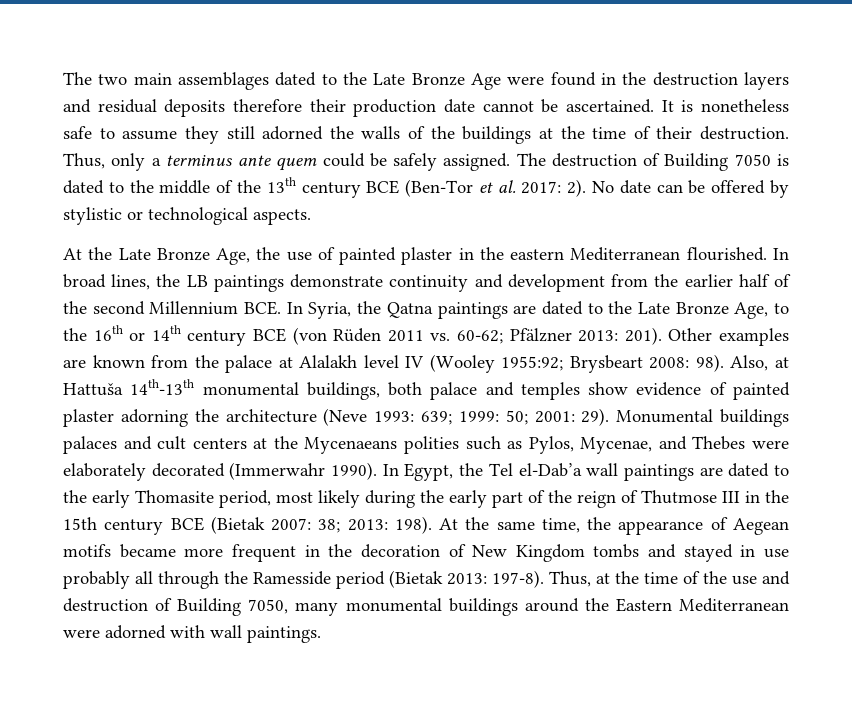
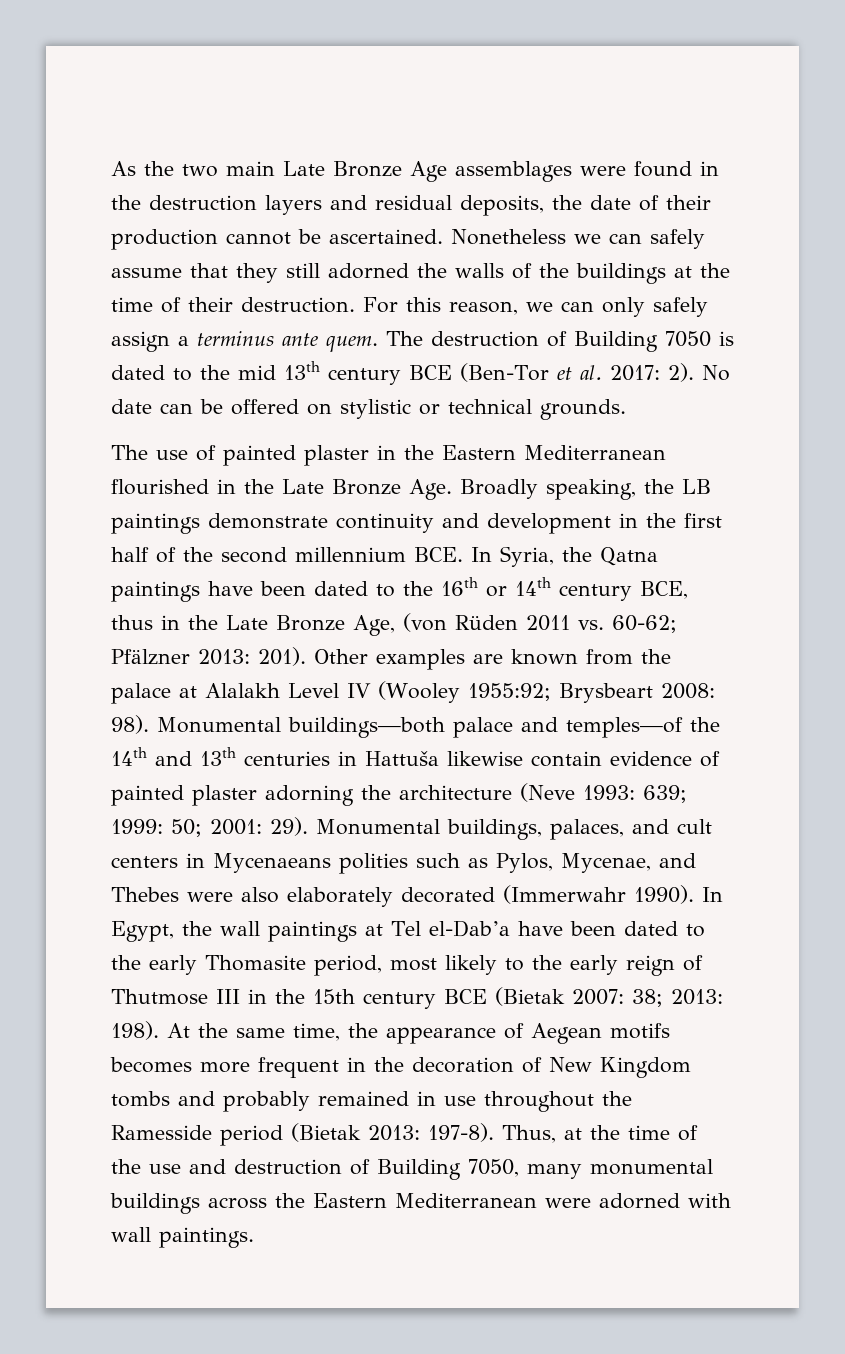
- The two main assemblages dated to the Late Bronze Age were found in the destruction layers and residual deposits therefore their production date cannot be ascertained.
+ As the two main Late Bronze Age assemblages were found in the destruction layers and residual deposits, the date of their production cannot be ascertained.
- It is nonetheless safe to assume they still adorned the walls of the buildings at the time of their destruction.
+ Nonetheless we can safely assume that they still adorned the walls of the buildings at the time of their destruction.
- Thus, only a terminus ante quem could be safely assigned.
+ For this reason, we can only safely assign a terminus ante quem.
- The destruction of Building 7050 is dated to the middle of the 13th century BCE (Ben-Tor et al. 2017: 2).
+ The destruction of Building 7050 is dated to the mid 13th century BCE (Ben-Tor et al. 2017: 2).
- No date can be offered by stylistic or technological aspects.
- At the Late Bronze Age, the use of painted plaster in the eastern Mediterranean flourished. In broad lines, the LB paintings demonstrate continuity and development from the earlier half of the second Millennium BCE. In Syria, the Qatna paintings are dated to the Late Bronze Age, to the 16th or 14th century BCE (von Rüden 2011 vs. 60-62; Pfälzner 2013: 201).
+ No date can be offered on stylistic or technical grounds.
+ The use of painted plaster in the Eastern Mediterranean flourished in the Late Bronze Age. Broadly speaking, the LB paintings demonstrate continuity and development in the first half of the second millennium BCE. In Syria, the Qatna paintings have been dated to the 16th or 14th century BCE, thus in the Late Bronze Age, (von Rüden 2011 vs. 60-62; Pfälzner 2013: 201).
- Other examples are known from the palace at Alalakh level IV (Wooley 1955:92; Brysbeart 2008: 98).
+ Other examples are known from the palace at Alalakh Level IV (Wooley 1955:92; Brysbeart 2008: 98).
- Also, at Hattuša 14th-13th monumental buildings, both palace and temples show evidence of painted plaster adorning the architecture (Neve 1993: 639; 1999: 50; 2001: 29).
+ Monumental buildings—both palace and temples—of the 14th and 13th centuries in Hattuša likewise contain evidence of painted plaster adorning the architecture (Neve 1993: 639; 1999: 50; 2001: 29).
- Monumental buildings palaces and cult centers at the Mycenaeans polities such as Pylos, Mycenae, and Thebes were elaborately decorated (Immerwahr 1990).
+ Monumental buildings, palaces, and cult centers in Mycenaeans polities such as Pylos, Mycenae, and Thebes were also elaborately decorated (Immerwahr 1990).
- In Egypt, the Tel el-Dab’a wall paintings are dated to the early Thomasite period, most likely during the early part of the reign of Thutmose III in the 15th century BCE (Bietak 2007: 38; 2013: 198).
+ In Egypt, the wall paintings at Tel el-Dab’a have been dated to the early Thomasite period, most likely to the early reign of Thutmose III in the 15th century BCE (Bietak 2007: 38; 2013: 198).
- At the same time, the appearance of Aegean motifs became more frequent in the decoration of New Kingdom tombs and stayed in use probably all through the Ramesside period (Bietak 2013: 197-8).
+ At the same time, the appearance of Aegean motifs becomes more frequent in the decoration of New Kingdom tombs and probably remained in use throughout the Ramesside period (Bietak 2013: 197-8).
- Thus, at the time of the use and destruction of Building 7050, many monumental buildings around the Eastern Mediterranean were adorned with wall paintings.
+ Thus, at the time of the use and destruction of Building 7050, many monumental buildings across the Eastern Mediterranean were adorned with wall paintings.

